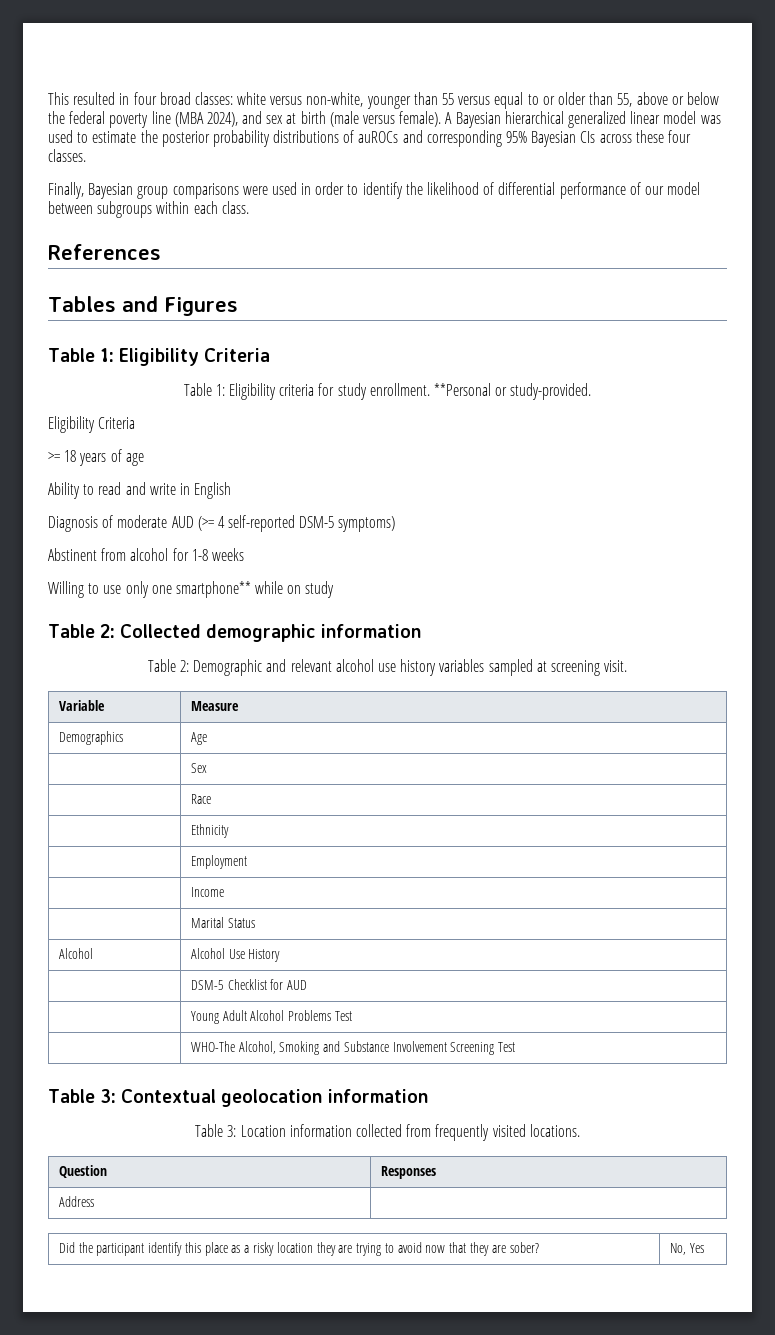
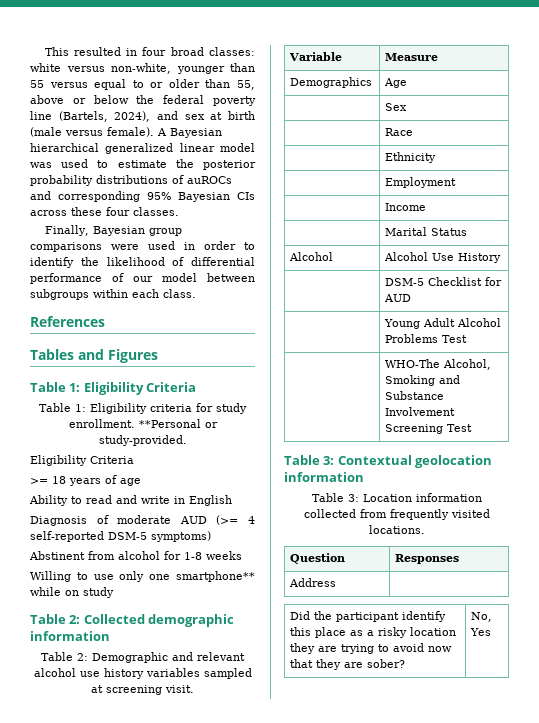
- This resulted in four broad classes: white versus non-white, younger than 55 versus equal to or older than 55, above or below the federal poverty line (MBA 2024), and sex at birth (male versus female).
+ This resulted in four broad classes: white versus non-white, younger than 55 versus equal to or older than 55, above or below the federal poverty line (Bartels, 2024), and sex at birth (male versus female).

